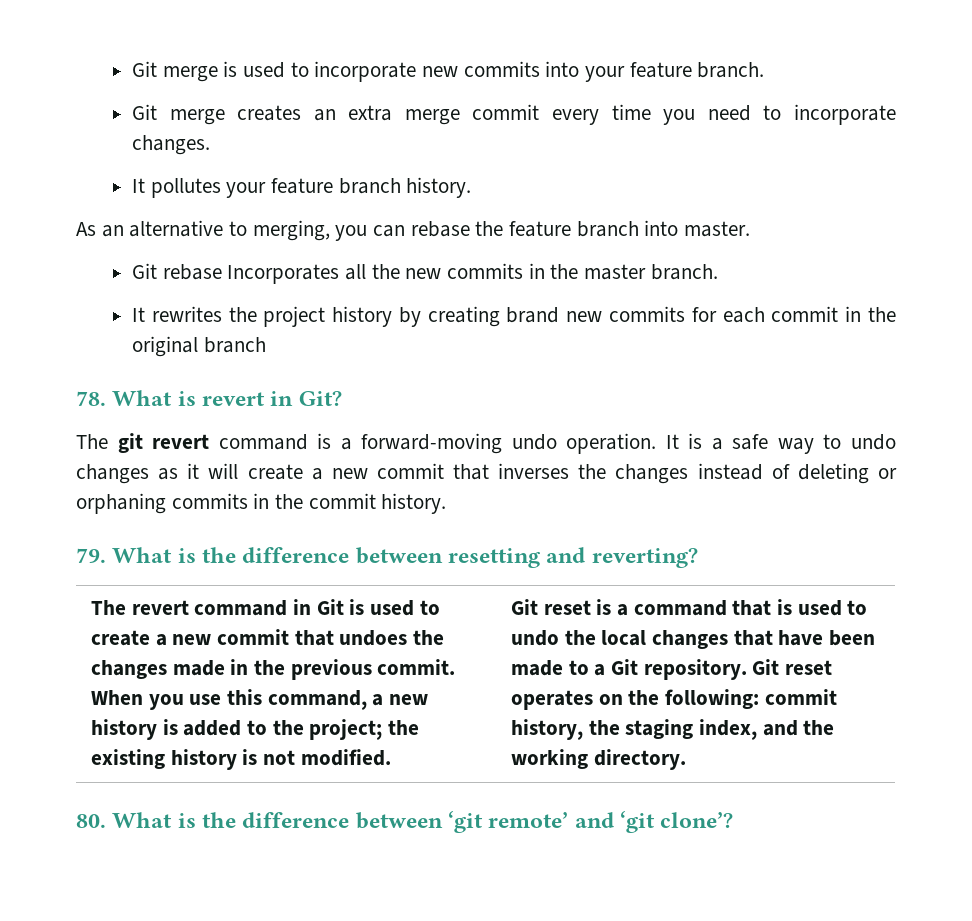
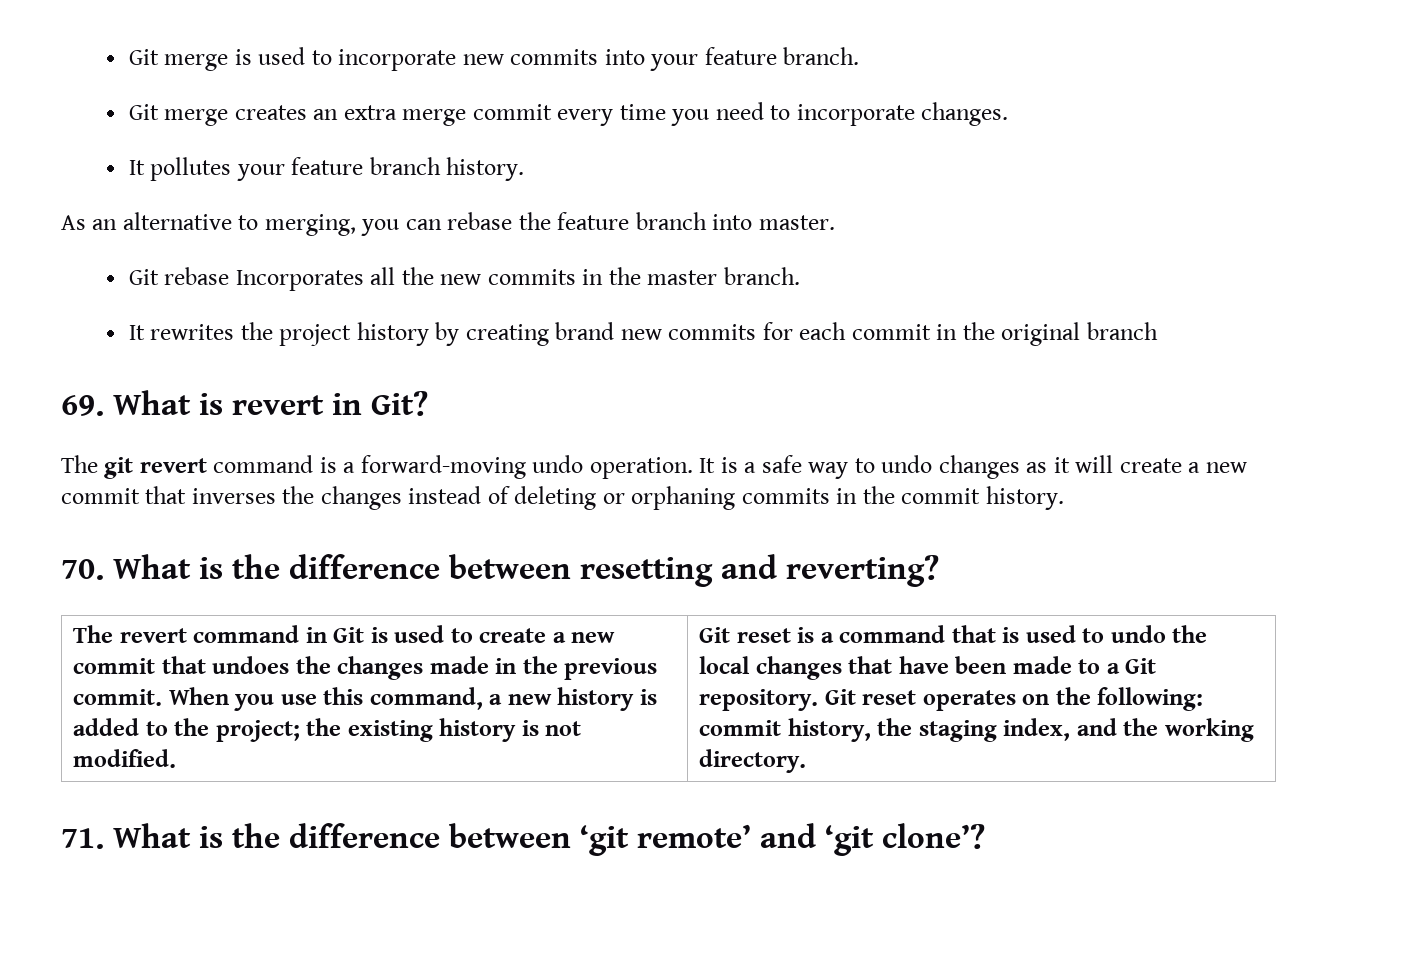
- 78. What is revert in Git?
+ 69. What is revert in Git?
- 79. What is the difference between resetting and reverting?
+ 70. What is the difference between resetting and reverting?
- 80. What is the difference between ‘git remote’ and ‘git clone’?
+ 71. What is the difference between ‘git remote’ and ‘git clone’?

